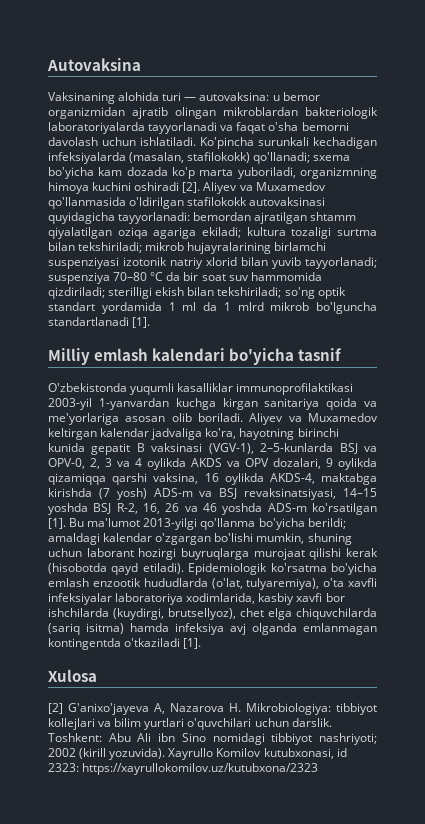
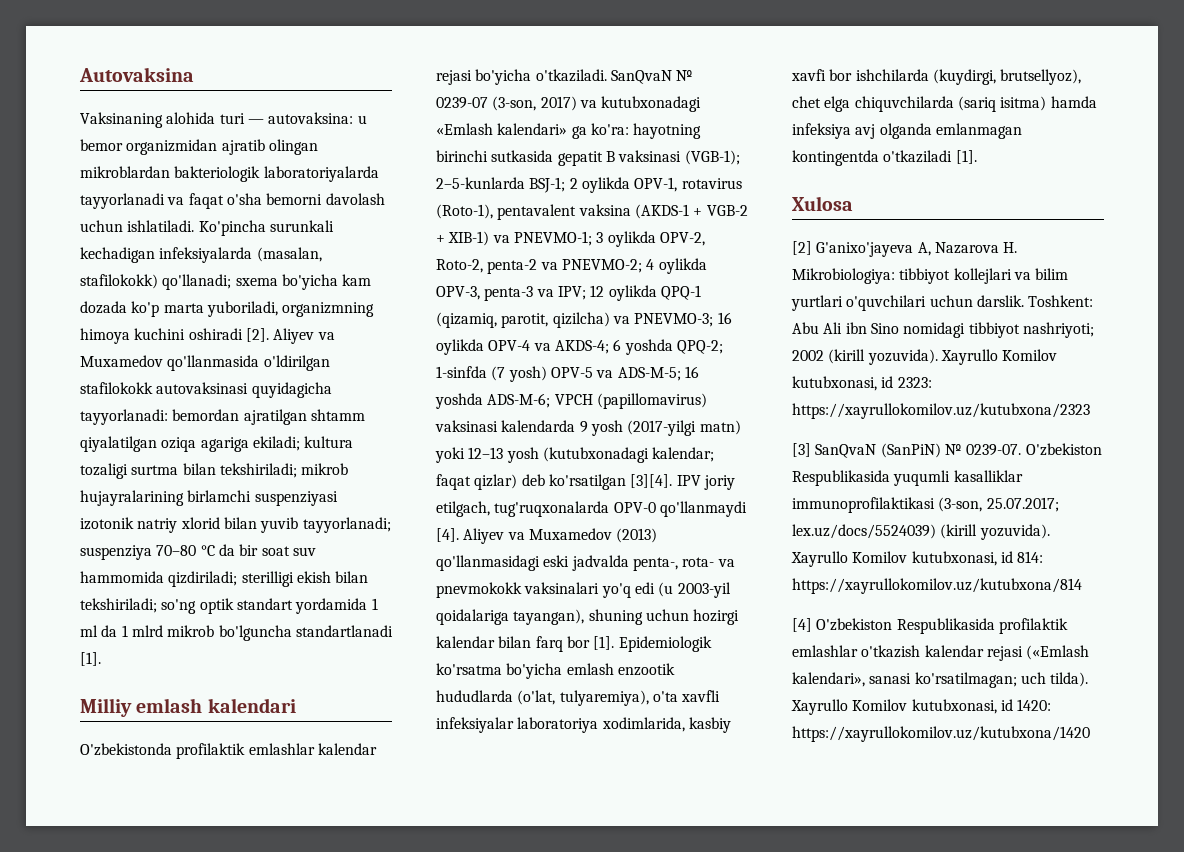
- Milliy emlash kalendari bo'yicha tasnif
+ Milliy emlash kalendari
- O'zbekistonda yuqumli kasalliklar immunoprofilaktikasi 2003-yil 1-yanvardan kuchga kirgan sanitariya qoida va me'yorlariga asosan olib boriladi. Aliyev va Muxamedov keltirgan kalendar jadvaliga ko'ra, hayotning birinchi kunida gepatit B vaksinasi (VGV-1), 2–5-kunlarda BSJ va OPV-0, 2, 3 va 4 oylikda AKDS va OPV dozalari, 9 oylikda qizamiqqa qarshi vaksina, 16 oylikda AKDS-4, maktabga kirishda (7 yosh) ADS-m va BSJ revaksinatsiyasi, 14–15 yoshda BSJ R-2, 16, 26 va 46 yoshda ADS-m ko'rsatilgan [1]. Bu ma'lumot 2013-yilgi qo'llanma bo'yicha berildi; amaldagi kalendar o'zgargan bo'lishi mumkin, shuning uchun laborant hozirgi buyruqlarga murojaat qilishi kerak (hisobotda qayd etiladi).
+ O'zbekistonda profilaktik emlashlar kalendar rejasi bo'yicha o'tkaziladi. SanQvaN № 0239-07 (3-son, 2017) va kutubxonadagi «Emlash kalendari» ga ko'ra: hayotning birinchi sutkasida gepatit B vaksinasi (VGB-1); 2–5-kunlarda BSJ-1; 2 oylikda OPV-1, rotavirus (Roto-1), pentavalent vaksina (AKDS-1 + VGB-2 + XIB-1) va PNEVMO-1; 3 oylikda OPV-2, Roto-2, penta-2 va PNEVMO-2; 4 oylikda OPV-3, penta-3 va IPV; 12 oylikda QPQ-1 (qizamiq, parotit, qizilcha) va PNEVMO-3; 16 oylikda OPV-4 va AKDS-4; 6 yoshda QPQ-2; 1-sinfda (7 yosh) OPV-5 va ADS-M-5; 16 yoshda ADS-M-6; VPCH (papillomavirus) vaksinasi kalendarda 9 yosh (2017-yilgi matn) yoki 12–13 yosh (kutubxonadagi kalendar; faqat qizlar) deb ko'rsatilgan [3][4]. IPV joriy etilgach, tug'ruqxonalarda OPV-0 qo'llanmaydi [4]. Aliyev va Muxamedov (2013) qo'llanmasidagi eski jadvalda penta-, rota- va pnevmokokk vaksinalari yo'q edi (u 2003-yil qoidalariga tayangan), shuning uchun hozirgi kalendar bilan farq bor [1].
+ [3] SanQvaN (SanPiN) № 0239-07. O'zbekiston Respublikasida yuqumli kasalliklar immunoprofilaktikasi (3-son, 25.07.2017; lex.uz/docs/5524039) (kirill yozuvida). Xayrullo Komilov kutubxonasi, id 814: https://xayrullokomilov.uz/kutubxona/814
+ [4] O'zbekiston Respublikasida profilaktik emlashlar o'tkazish kalendar rejasi («Emlash kalendari», sanasi ko'rsatilmagan; uch tilda). Xayrullo Komilov kutubxonasi, id 1420: https://xayrullokomilov.uz/kutubxona/1420

